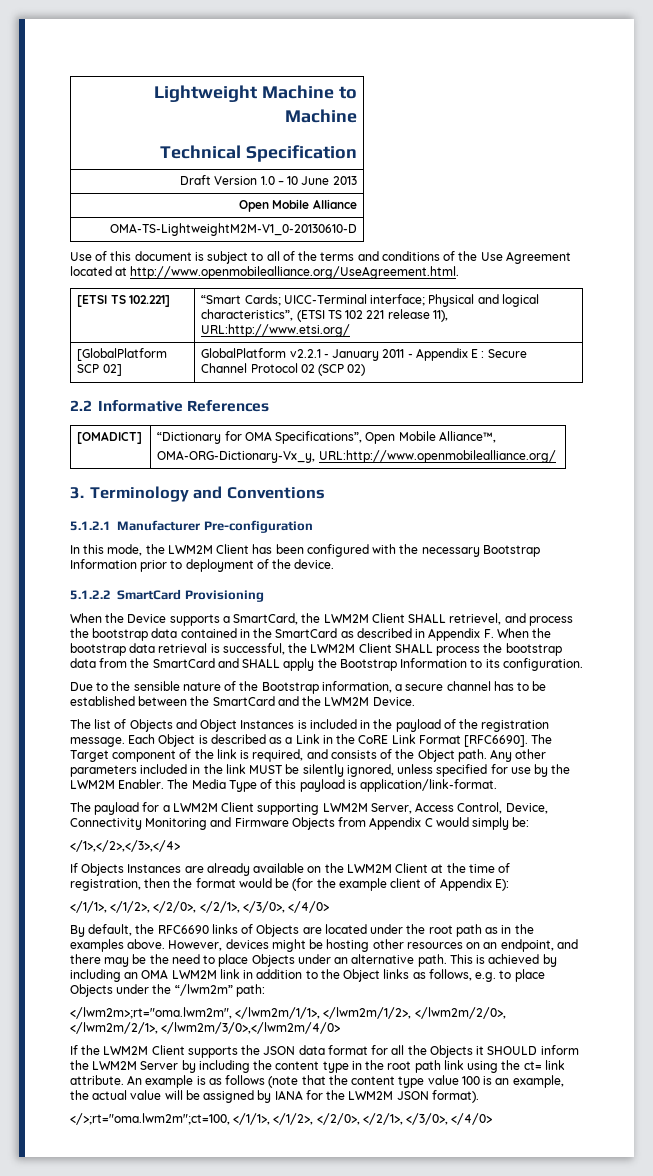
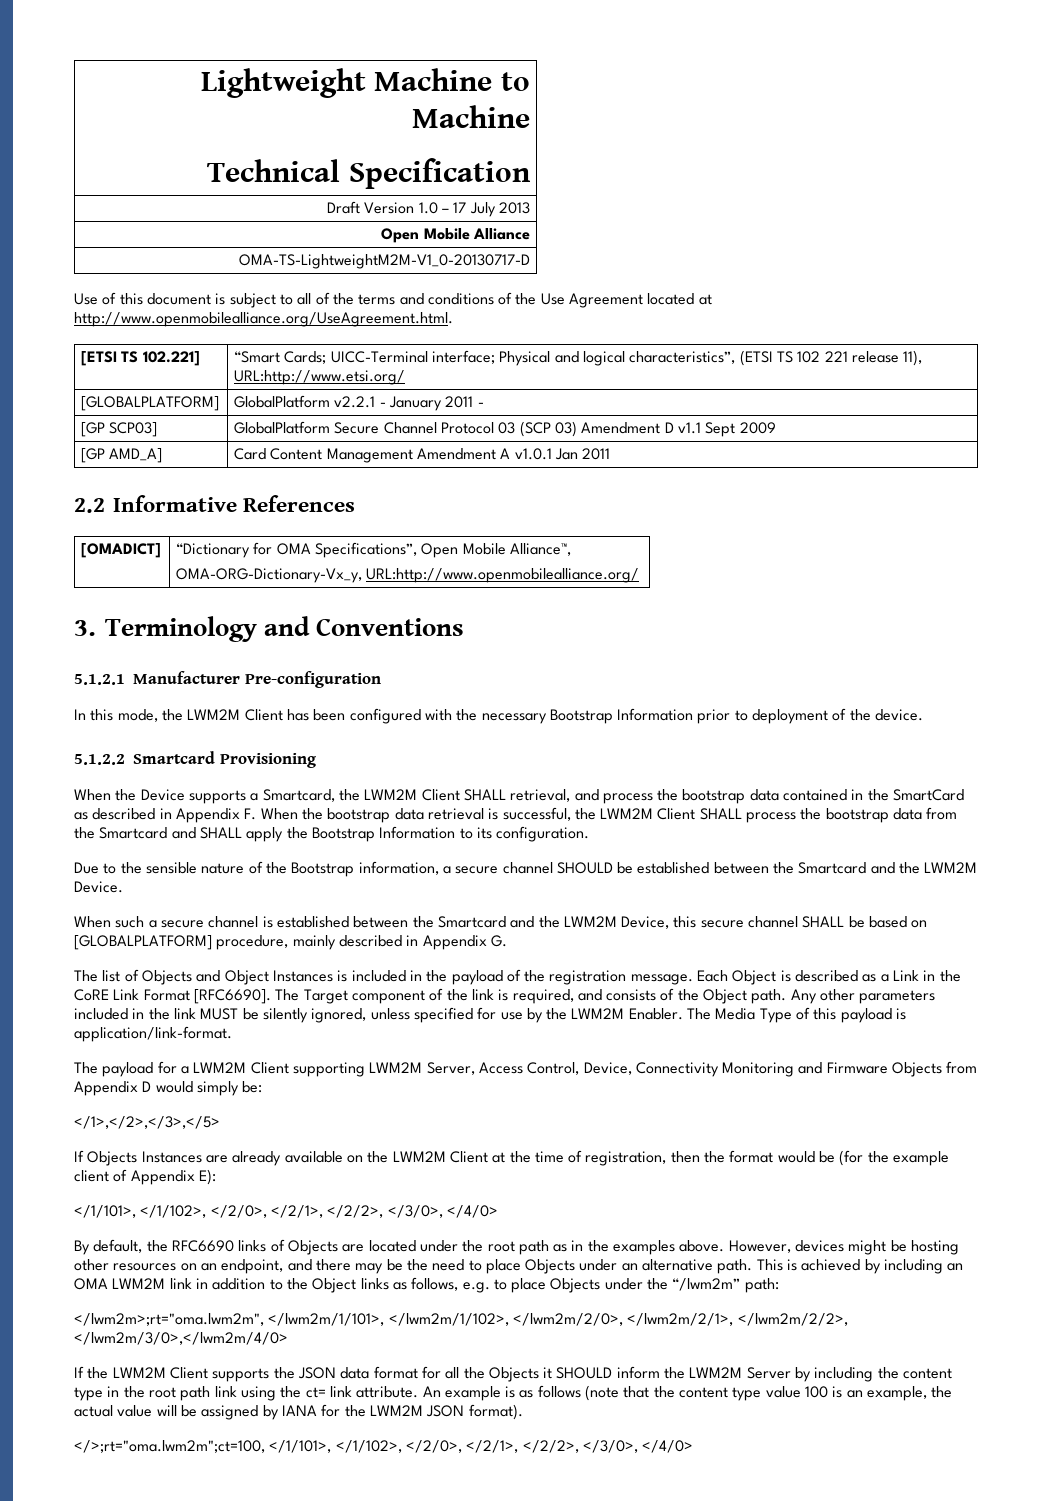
- Draft Version 1.0 – 10 June 2013
+ Draft Version 1.0 – 17 July 2013
- OMA-TS-LightweightM2M-V1_0-20130610-D
+ OMA-TS-LightweightM2M-V1_0-20130717-D
- [GlobalPlatform SCP 02] | GlobalPlatform v2.2.1 - January 2011 - Appendix E : Secure Channel Protocol 02 (SCP 02)
+ [GLOBALPLATFORM] | GlobalPlatform v2.2.1 - January 2011 -
+ [GP SCP03] | GlobalPlatform Secure Channel Protocol 03 (SCP 03) Amendment D v1.1 Sept 2009
+ [GP AMD_A] | Card Content Management Amendment A v1.0.1 Jan 2011
- 5.1.2.2 SmartCard Provisioning
+ 5.1.2.2 Smartcard Provisioning
- When the Device supports a SmartCard, the LWM2M Client SHALL retrievel, and process the bootstrap data contained in the SmartCard as described in Appendix F. When the bootstrap data retrieval is successful, the LWM2M Client SHALL process the bootstrap data from the SmartCard and SHALL apply the Bootstrap Information to its configuration.
+ When the Device supports a Smartcard, the LWM2M Client SHALL retrieval, and process the bootstrap data contained in the SmartCard as described in Appendix F. When the bootstrap data retrieval is successful, the LWM2M Client SHALL process the bootstrap data from the Smartcard and SHALL apply the Bootstrap Information to its configuration.
- Due to the sensible nature of the Bootstrap information, a secure channel has to be established between the SmartCard and the LWM2M Device.
+ Due to the sensible nature of the Bootstrap information, a secure channel SHOULD be established between the Smartcard and the LWM2M Device.
+ When such a secure channel is established between the Smartcard and the LWM2M Device, this secure channel SHALL be based on [GLOBALPLATFORM] procedure, mainly described in Appendix G.
- The payload for a LWM2M Client supporting LWM2M Server, Access Control, Device, Connectivity Monitoring and Firmware Objects from Appendix C would simply be:
+ The payload for a LWM2M Client supporting LWM2M Server, Access Control, Device, Connectivity Monitoring and Firmware Objects from Appendix D would simply be:
- </1>,</2>,</3>,</4>
+ </1>,</2>,</3>,</5>
  If Objects Instances are already available on the LWM2M Client at the time of registration, then the format would be (for the example client of Appendix E):
- </1/1>, </1/2>, </2/0>, </2/1>, </3/0>, </4/0>
+ </1/101>, </1/102>, </2/0>, </2/1>, </2/2>, </3/0>, </4/0>
- </lwm2m>;rt="oma.lwm2m", </lwm2m/1/1>, </lwm2m/1/2>, </lwm2m/2/0>, </lwm2m/2/1>, </lwm2m/3/0>,</lwm2m/4/0>
+ </lwm2m>;rt="oma.lwm2m", </lwm2m/1/101>, </lwm2m/1/102>, </lwm2m/2/0>, </lwm2m/2/1>, </lwm2m/2/2>, </lwm2m/3/0>,</lwm2m/4/0>
- </>;rt="oma.lwm2m";ct=100, </1/1>, </1/2>, </2/0>, </2/1>, </3/0>, </4/0>
+ </>;rt="oma.lwm2m";ct=100, </1/101>, </1/102>, </2/0>, </2/1>, </2/2>, </3/0>, </4/0>

